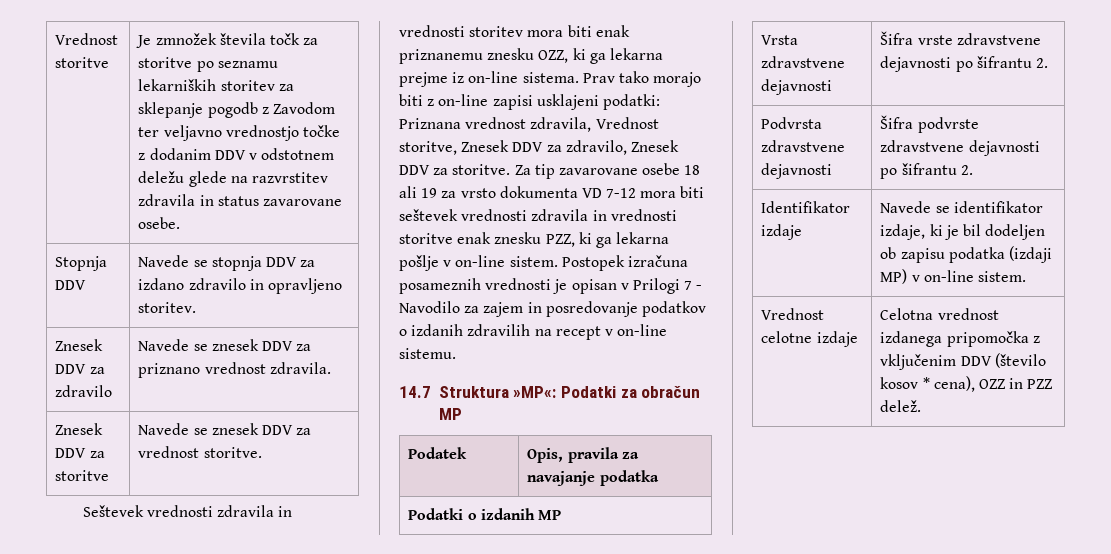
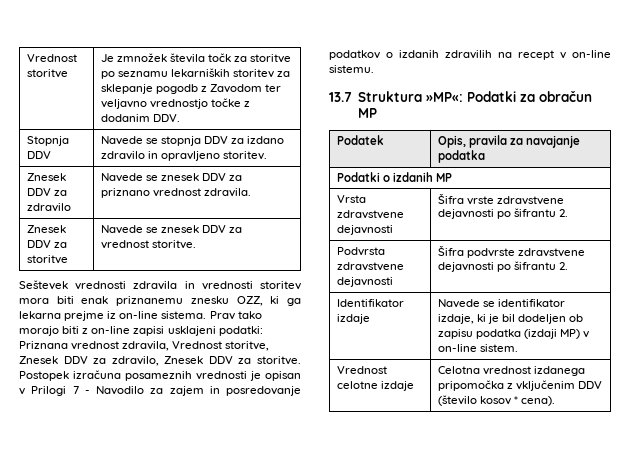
- Vrednost storitve | Je zmnožek števila točk za storitve po seznamu lekarniških storitev za sklepanje pogodb z Zavodom ter veljavno vrednostjo točke z dodanim DDV v odstotnem deležu glede na razvrstitev zdravila in status zavarovane osebe.
+ Vrednost storitve | Je zmnožek števila točk za storitve po seznamu lekarniških storitev za sklepanje pogodb z Zavodom ter veljavno vrednostjo točke z dodanim DDV.
- Za tip zavarovane osebe 18 ali 19 za vrsto dokumenta VD 7-12 mora biti seštevek vrednosti zdravila in vrednosti storitve enak znesku PZZ, ki ga lekarna pošlje v on-line sistem.
- 14.7 Struktura »MP«: Podatki za obračun MP
+ 13.7 Struktura »MP«: Podatki za obračun MP
- Vrednost celotne izdaje | Celotna vrednost izdanega pripomočka z vključenim DDV (število kosov * cena), OZZ in PZZ delež.
+ Vrednost celotne izdaje | Celotna vrednost izdanega pripomočka z vključenim DDV (število kosov * cena).

